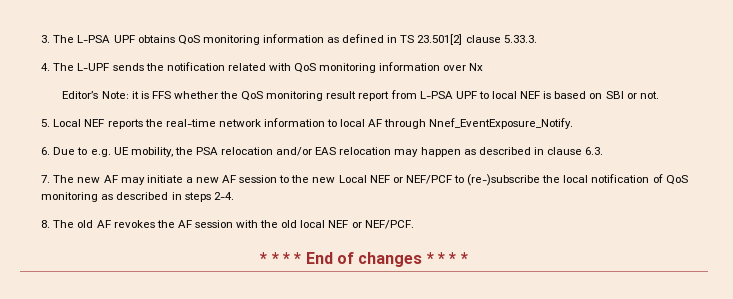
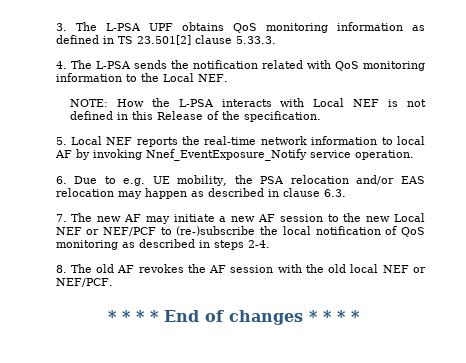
- 4. The L-UPF sends the notification related with QoS monitoring information over Nx
- Editor’s Note: it is FFS whether the QoS monitoring result report from L-PSA UPF to local NEF is based on SBI or not.
+ 4. The L-PSA sends the notification related with QoS monitoring information to the Local NEF.
+ NOTE: How the L-PSA interacts with Local NEF is not defined in this Release of the specification.
- 5. Local NEF reports the real-time network information to local AF through Nnef_EventExposure_Notify.
+ 5. Local NEF reports the real-time network information to local AF by invoking Nnef_EventExposure_Notify service operation.

